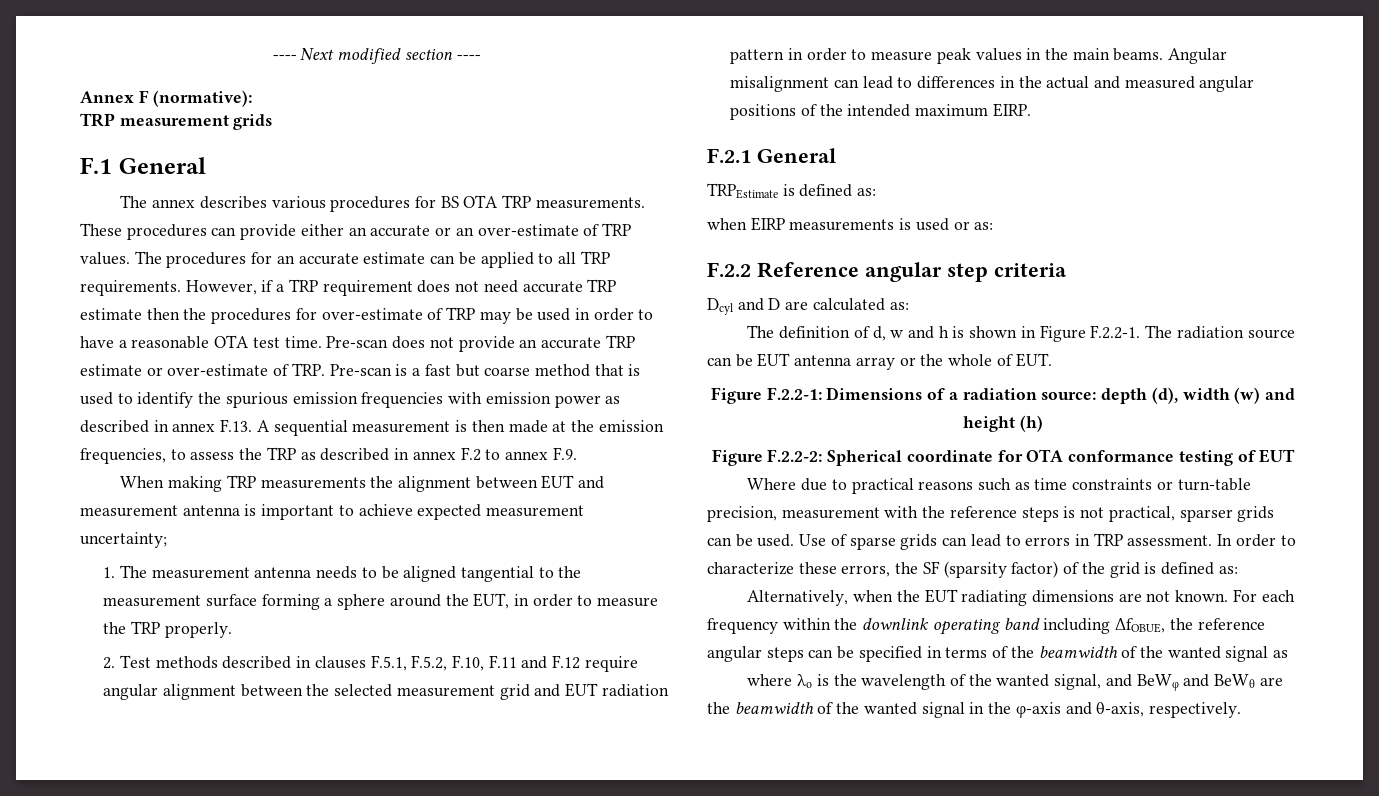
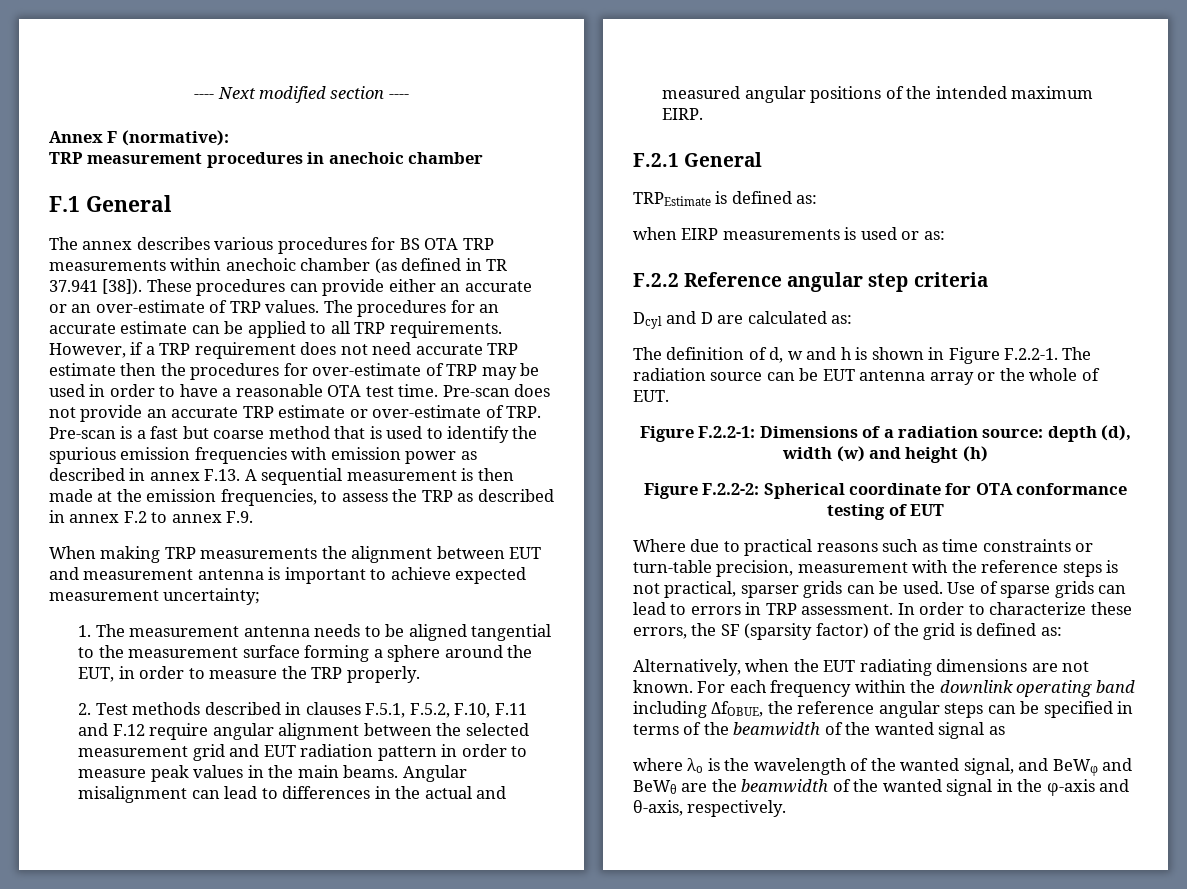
- TRP measurement grids
+ TRP measurement procedures in anechoic chamber
- The annex describes various procedures for BS OTA TRP measurements.
+ The annex describes various procedures for BS OTA TRP measurements within anechoic chamber (as defined in TR 37.941 [38]).

